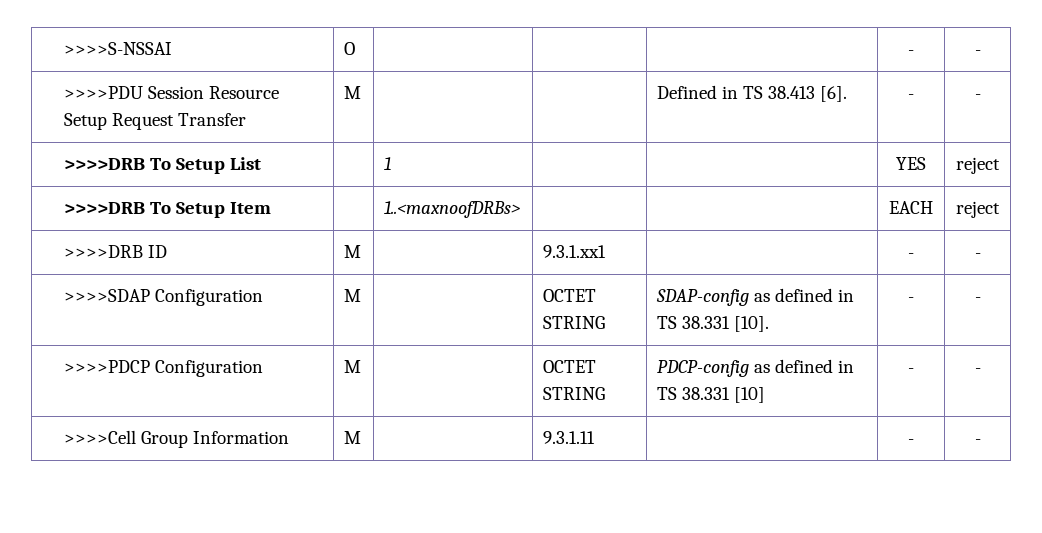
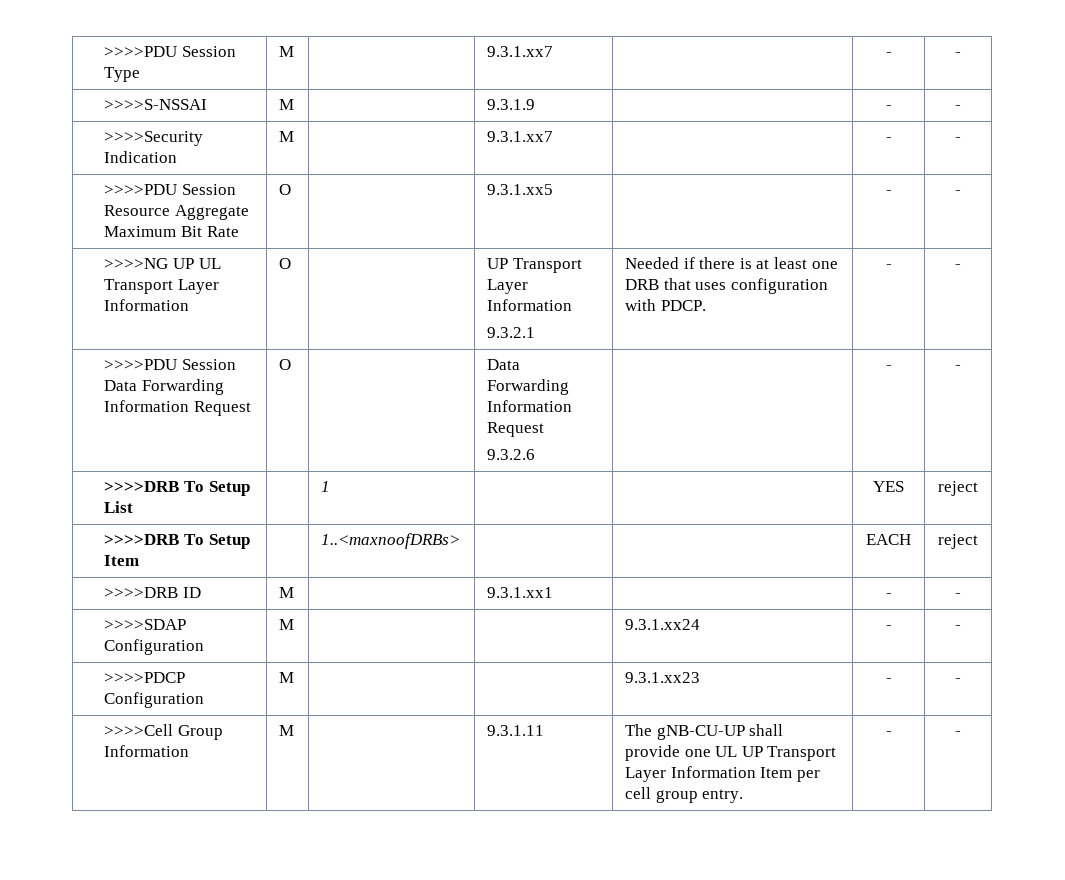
- >>>>S-NSSAI | O | | | | - | -
+ >>>>PDU Session Type | M | | 9.3.1.xx7 | | - | -
+ >>>>S-NSSAI | M | | 9.3.1.9 | | - | -
+ >>>>Security Indication | M | | 9.3.1.xx7 | | - | -
- >>>>PDU Session Resource Setup Request Transfer | M | | | Defined in TS 38.413 [6]. | - | -
+ >>>>PDU Session Resource Aggregate Maximum Bit Rate | O | | 9.3.1.xx5 | | - | -
+ >>>>NG UP UL Transport Layer Information | O | | UP Transport Layer Information
+ 9.3.2.1 | Needed if there is at least one DRB that uses configuration with PDCP. | - | -
+ >>>>PDU Session Data Forwarding Information Request | O | | Data Forwarding Information Request
+ 9.3.2.6 | | - | -
- >>>>SDAP Configuration | M | | OCTET STRING | SDAP-config as defined in TS 38.331 [10]. | - | -
+ >>>>SDAP Configuration | M | | | 9.3.1.xx24 | - | -
- >>>>PDCP Configuration | M | | OCTET STRING | PDCP-config as defined in TS 38.331 [10] | - | -
+ >>>>PDCP Configuration | M | | | 9.3.1.xx23 | - | -
- >>>>Cell Group Information | M | | 9.3.1.11 | | - | -
+ >>>>Cell Group Information | M | | 9.3.1.11 | The gNB-CU-UP shall provide one UL UP Transport Layer Information Item per cell group entry. | - | -

